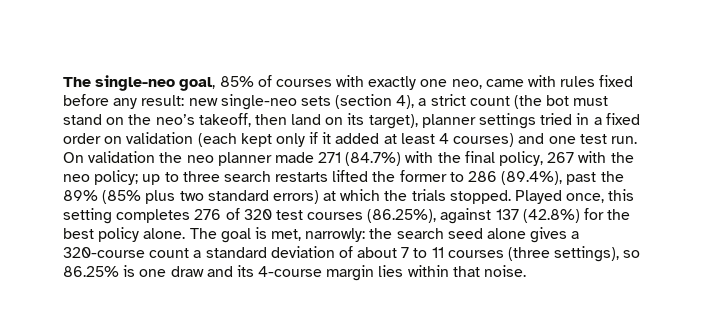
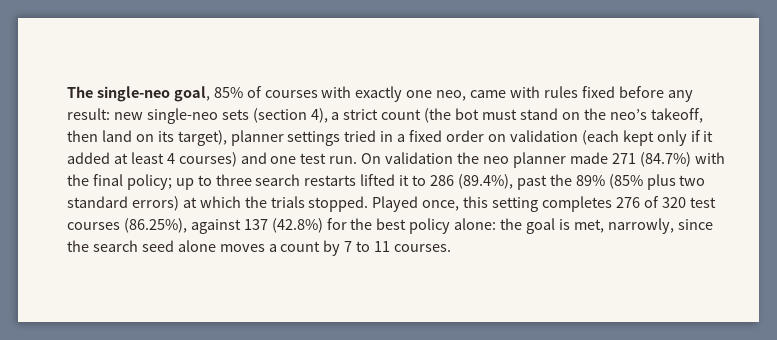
- On validation the neo planner made 271 (84.7%) with the final policy, 267 with the neo policy; up to three search restarts lifted the former to 286 (89.4%), past the 89% (85% plus two standard errors) at which the trials stopped.
+ On validation the neo planner made 271 (84.7%) with the final policy; up to three search restarts lifted it to 286 (89.4%), past the 89% (85% plus two standard errors) at which the trials stopped.
- Played once, this setting completes 276 of 320 test courses (86.25%), against 137 (42.8%) for the best policy alone. The goal is met, narrowly: the search seed alone gives a 320-course count a standard deviation of about 7 to 11 courses (three settings), so 86.25% is one draw and its 4-course margin lies within that noise.
+ Played once, this setting completes 276 of 320 test courses (86.25%), against 137 (42.8%) for the best policy alone: the goal is met, narrowly, since the search seed alone moves a count by 7 to 11 courses.

